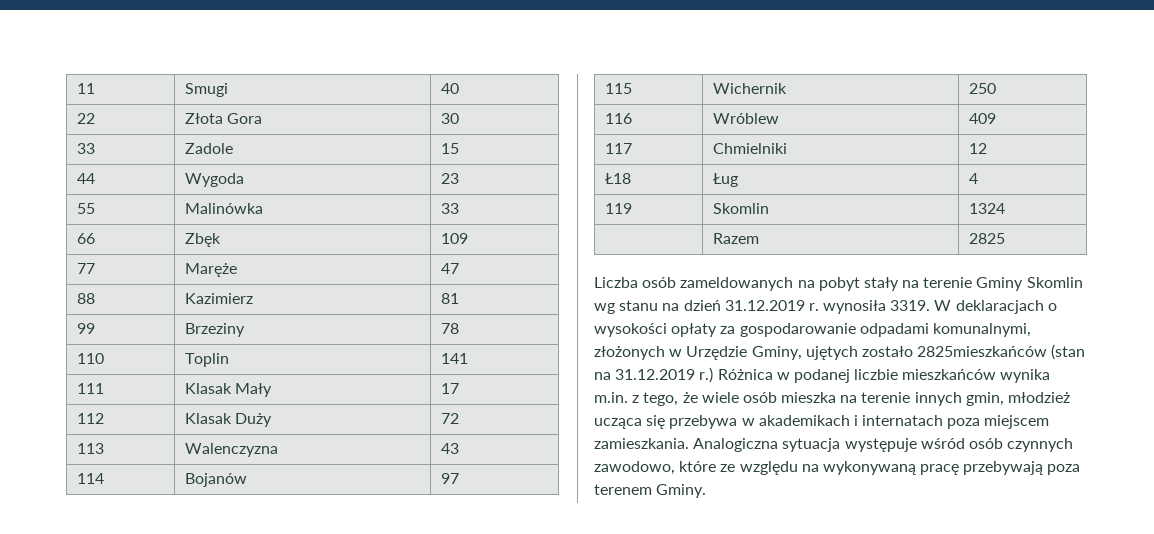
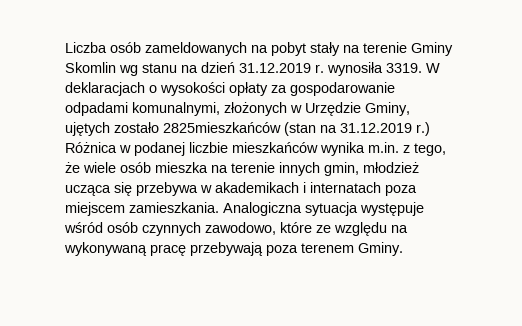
- 11 | Smugi | 40
- 22 | Złota Gora | 30
- 33 | Zadole | 15
- 44 | Wygoda | 23
- 55 | Malinówka | 33
- 66 | Zbęk | 109
- 77 | Maręże | 47
- 88 | Kazimierz | 81
- 99 | Brzeziny | 78
- 110 | Toplin | 141
- 111 | Klasak Mały | 17
- 112 | Klasak Duży | 72
- 113 | Walenczyzna | 43
- 114 | Bojanów | 97
- 115 | Wichernik | 250
- 116 | Wróblew | 409
- 117 | Chmielniki | 12
- Ł18 | Ług | 4
- 119 | Skomlin | 1324
- | Razem | 2825

